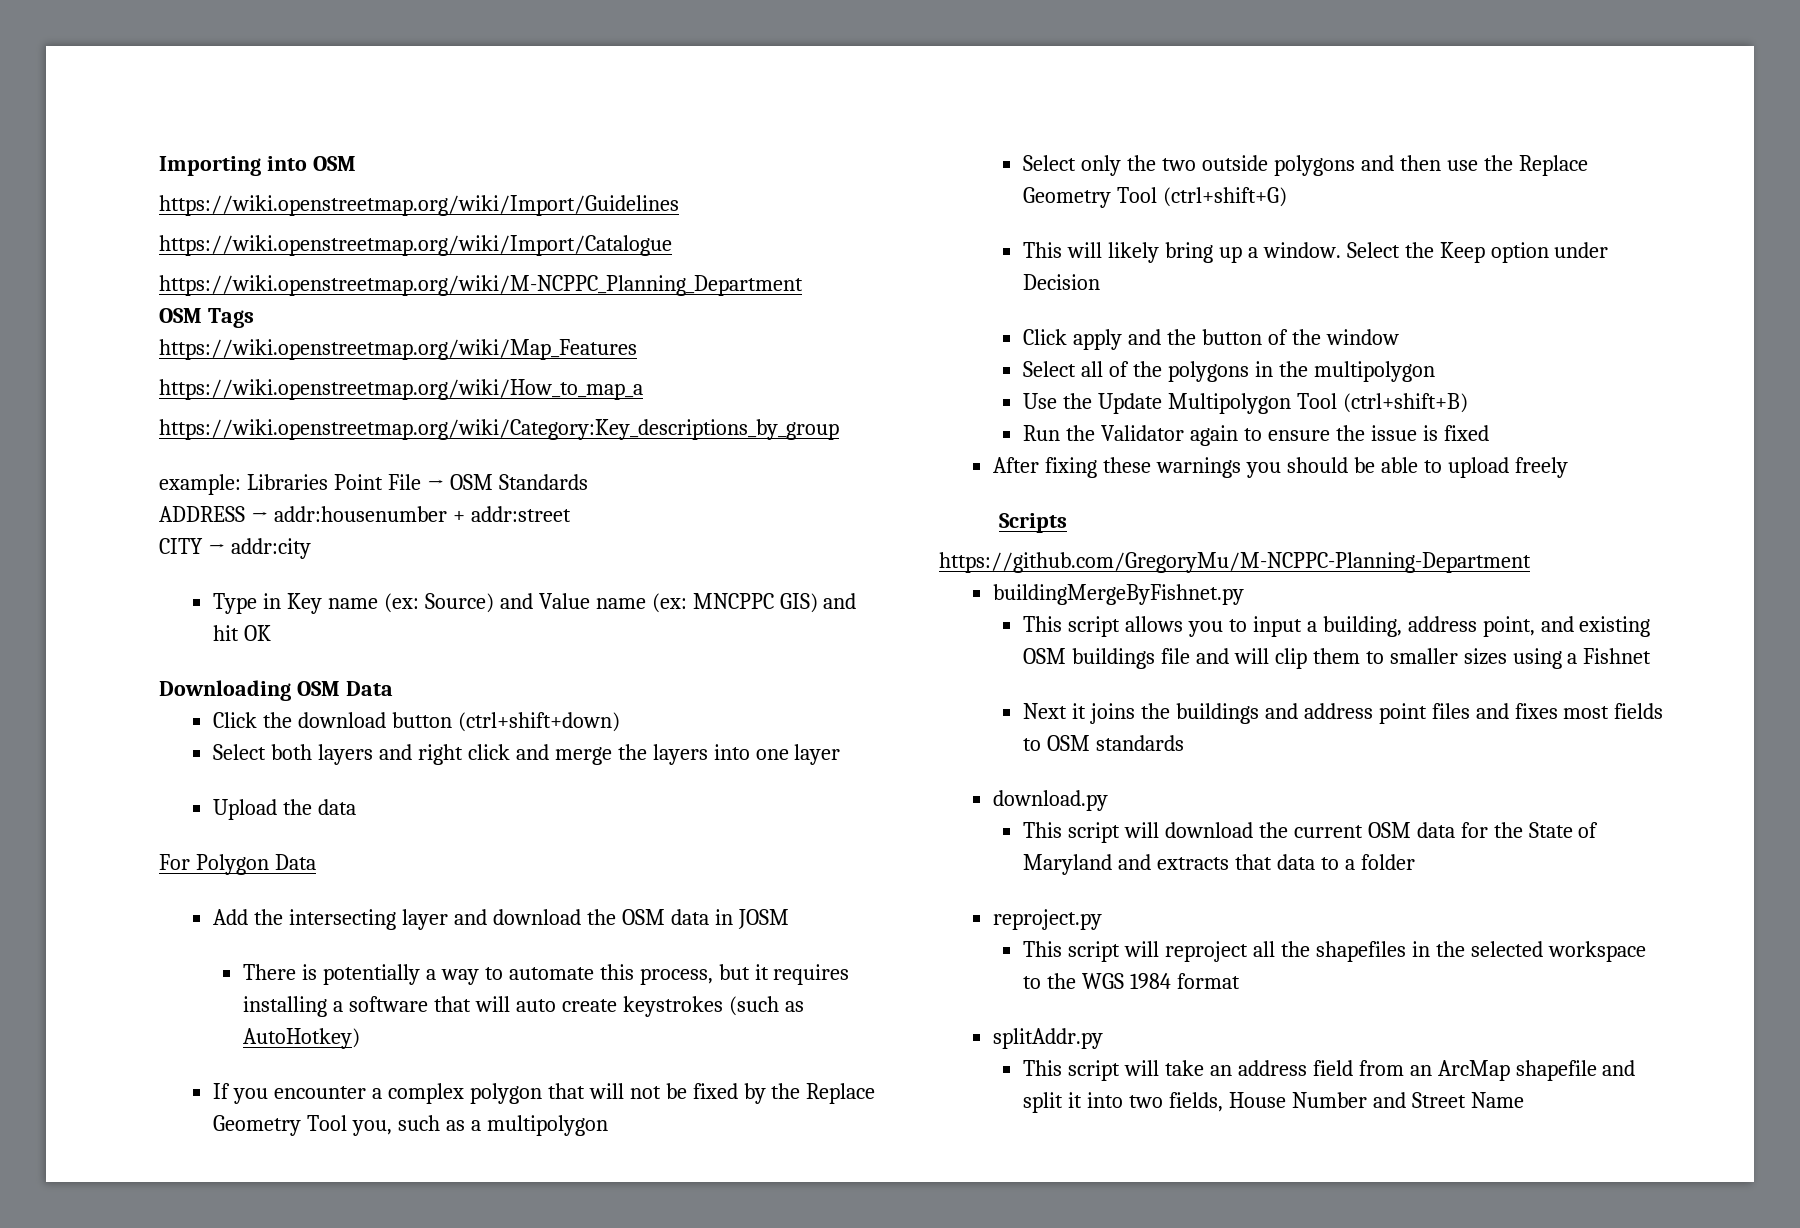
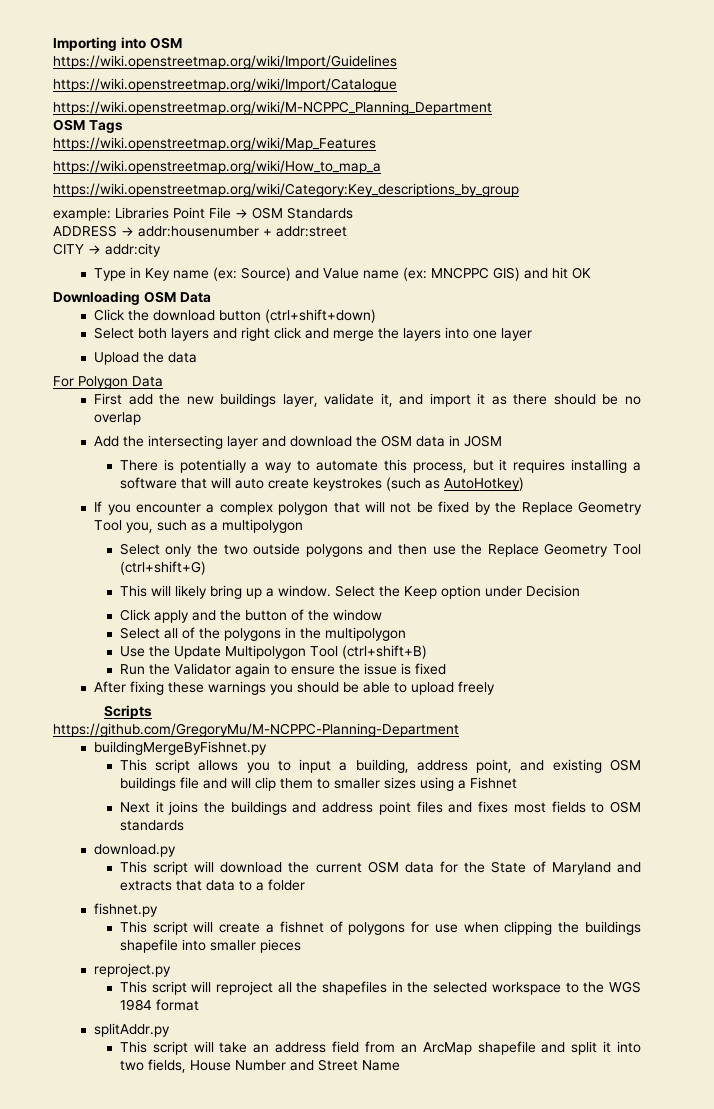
+ First add the new buildings layer, validate it, and import it as there should be no overlap
+ fishnet.py
+ This script will create a fishnet of polygons for use when clipping the buildings shapefile into smaller pieces

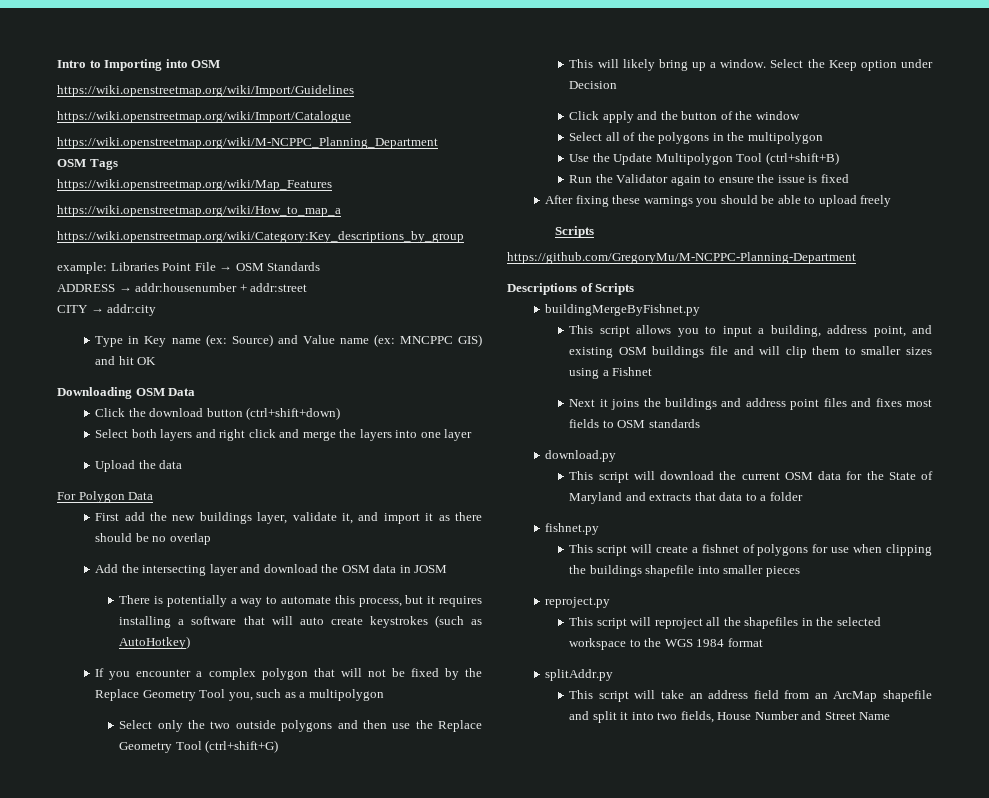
- Importing into OSM
+ Intro to Importing into OSM
+ Descriptions of Scripts

